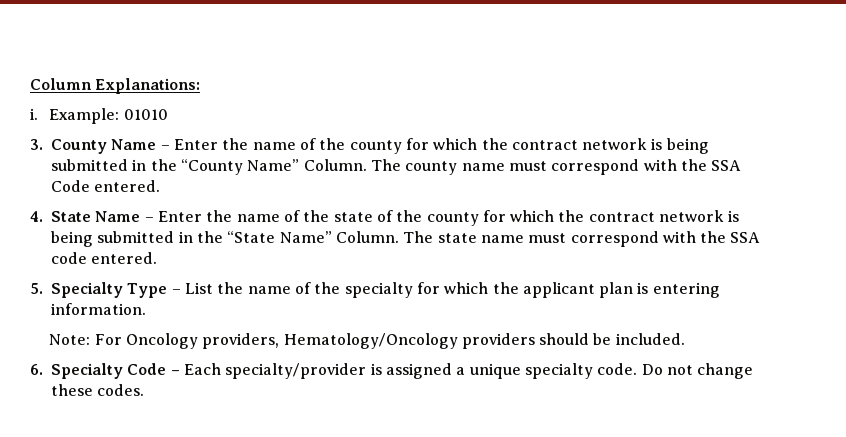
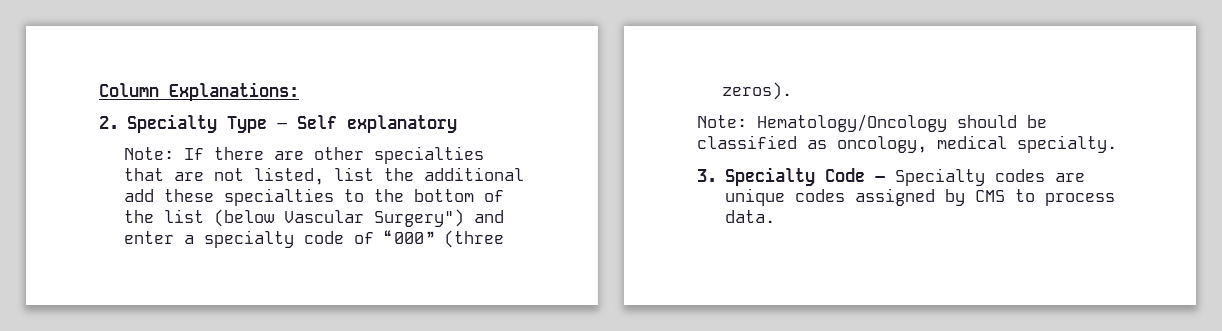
- i. Example: 01010
- 3. County Name – Enter the name of the county for which the contract network is being submitted in the “County Name” Column. The county name must correspond with the SSA Code entered.
- 4. State Name – Enter the name of the state of the county for which the contract network is being submitted in the “State Name” Column. The state name must correspond with the SSA code entered.
- 5. Specialty Type – List the name of the specialty for which the applicant plan is entering information.
- Note: For Oncology providers, Hematology/Oncology providers should be included.
- 6. Specialty Code – Each specialty/provider is assigned a unique specialty code. Do not change these codes.
+ 2. Specialty Type – Self explanatory
+ Note: If there are other specialties that are not listed, list the additional add these specialties to the bottom of the list (below Vascular Surgery") and enter a specialty code of “000” (three zeros).
+ Note: Hematology/Oncology should be classified as oncology, medical specialty.
+ 3. Specialty Code – Specialty codes are unique codes assigned by CMS to process data.

